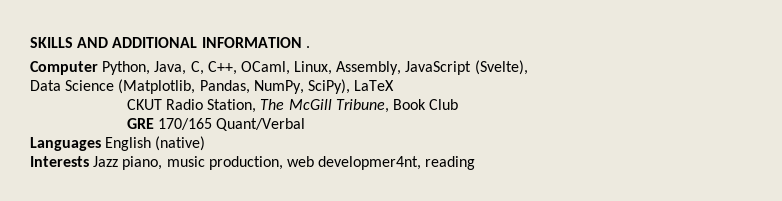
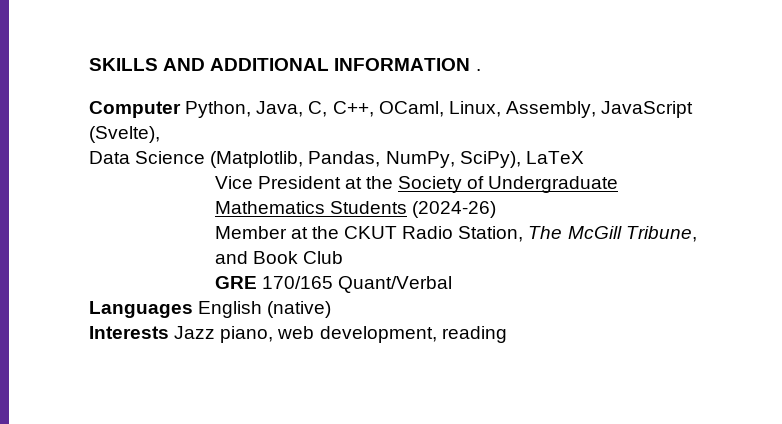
- CKUT Radio Station, The McGill Tribune, Book Club
+ Vice President at the Society of Undergraduate Mathematics Students (2024-26)
+ Member at the CKUT Radio Station, The McGill Tribune, and Book Club
- Interests Jazz piano, music production, web developmer4nt, reading
+ Interests Jazz piano, web development, reading

